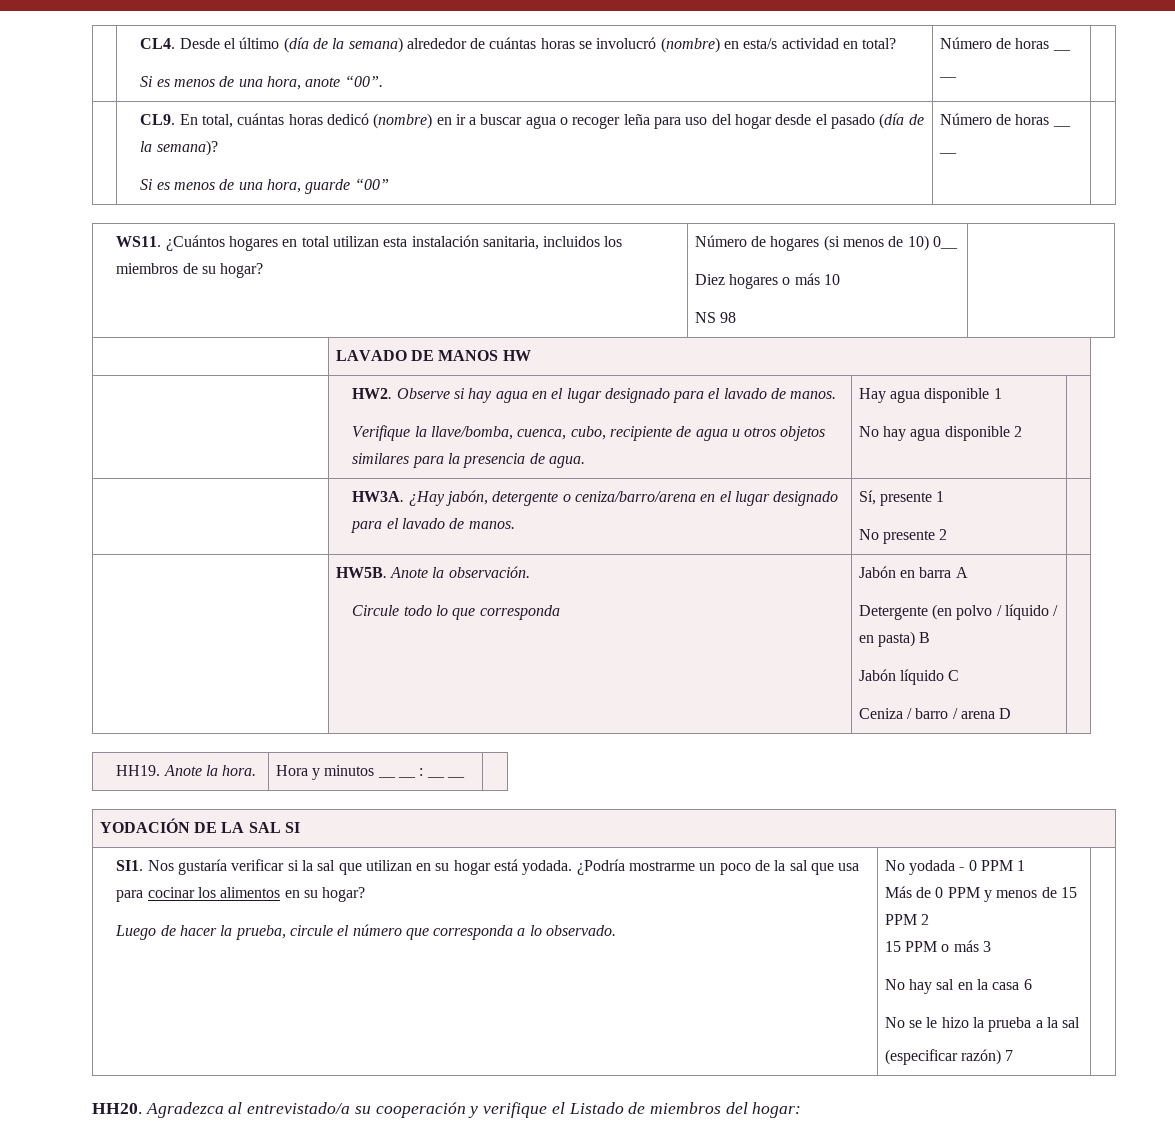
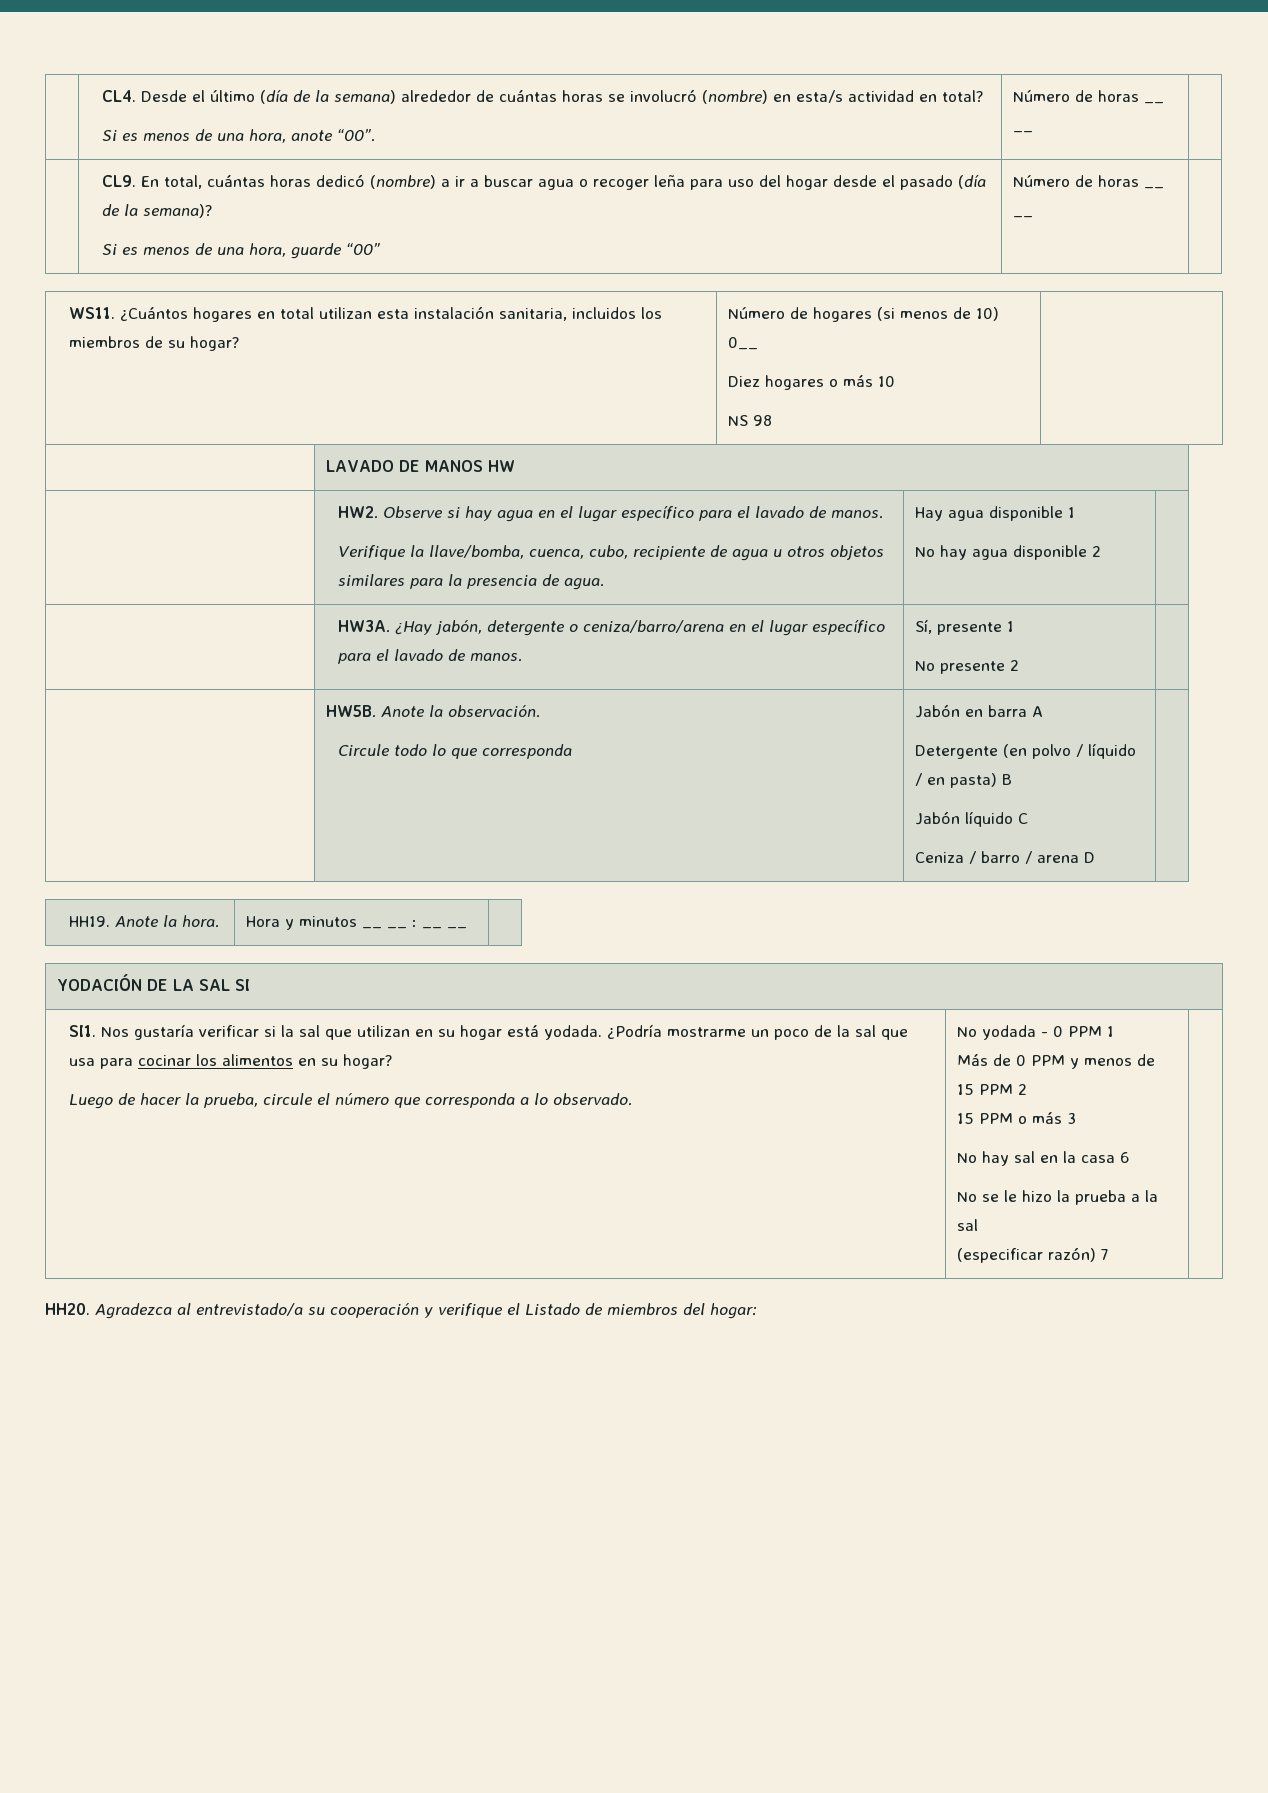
- | CL9. En total, cuántas horas dedicó (nombre) en ir a buscar agua o recoger leña para uso del hogar desde el pasado (día de la semana)?
+ | CL9. En total, cuántas horas dedicó (nombre) a ir a buscar agua o recoger leña para uso del hogar desde el pasado (día de la semana)?
- | HW2. Observe si hay agua en el lugar designado para el lavado de manos.
+ | HW2. Observe si hay agua en el lugar específico para el lavado de manos.
- | HW3A. ¿Hay jabón, detergente o ceniza/barro/arena en el lugar designado para el lavado de manos. | Sí, presente 1
+ | HW3A. ¿Hay jabón, detergente o ceniza/barro/arena en el lugar específico para el lavado de manos. | Sí, presente 1

